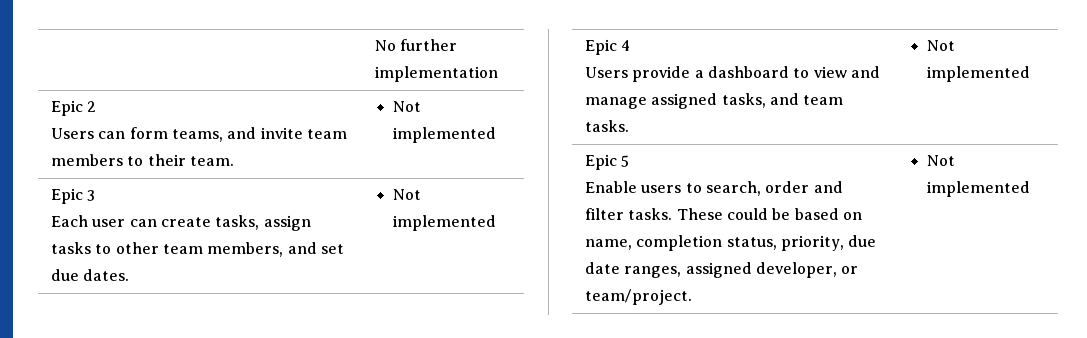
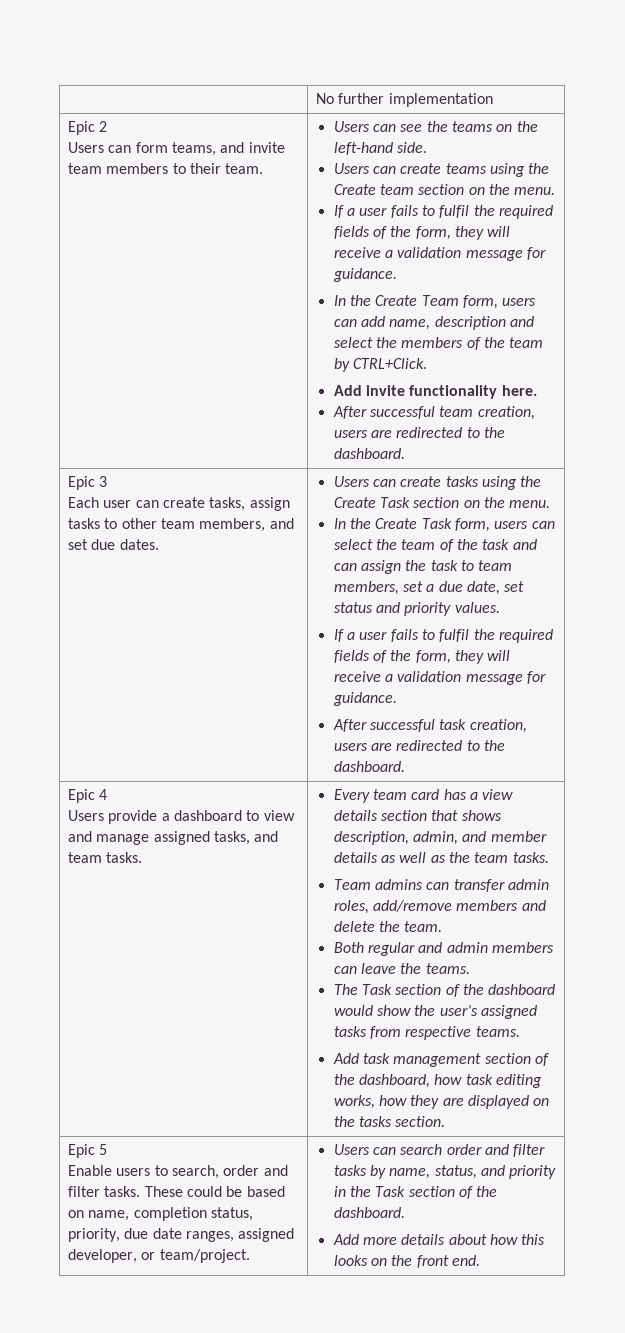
- Users can form teams, and invite team members to their team. | Not implemented
+ Users can form teams, and invite team members to their team. | Users can see the teams on the left-hand side.
+ Users can create teams using the Create team section on the menu.
+ If a user fails to fulfil the required fields of the form, they will receive a validation message for guidance.
+ In the Create Team form, users can add name, description and select the members of the team by CTRL+Click.
+ Add invite functionality here.
+ After successful team creation, users are redirected to the dashboard.
- Each user can create tasks, assign tasks to other team members, and set due dates. | Not implemented
+ Each user can create tasks, assign tasks to other team members, and set due dates. | Users can create tasks using the Create Task section on the menu.
+ In the Create Task form, users can select the team of the task and can assign the task to team members, set a due date, set status and priority values.
+ If a user fails to fulfil the required fields of the form, they will receive a validation message for guidance.
+ After successful task creation, users are redirected to the dashboard.
- Users provide a dashboard to view and manage assigned tasks, and team tasks. | Not implemented
+ Users provide a dashboard to view and manage assigned tasks, and team tasks. | Every team card has a view details section that shows description, admin, and member details as well as the team tasks.
+ Team admins can transfer admin roles, add/remove members and delete the team.
+ Both regular and admin members can leave the teams.
+ The Task section of the dashboard would show the user’s assigned tasks from respective teams.
+ Add task management section of the dashboard, how task editing works, how they are displayed on the tasks section.
- These could be based on name, completion status, priority, due date ranges, assigned developer, or team/project. | Not implemented
+ These could be based on name, completion status, priority, due date ranges, assigned developer, or team/project. | Users can search order and filter tasks by name, status, and priority in the Task section of the dashboard.
+ Add more details about how this looks on the front end.

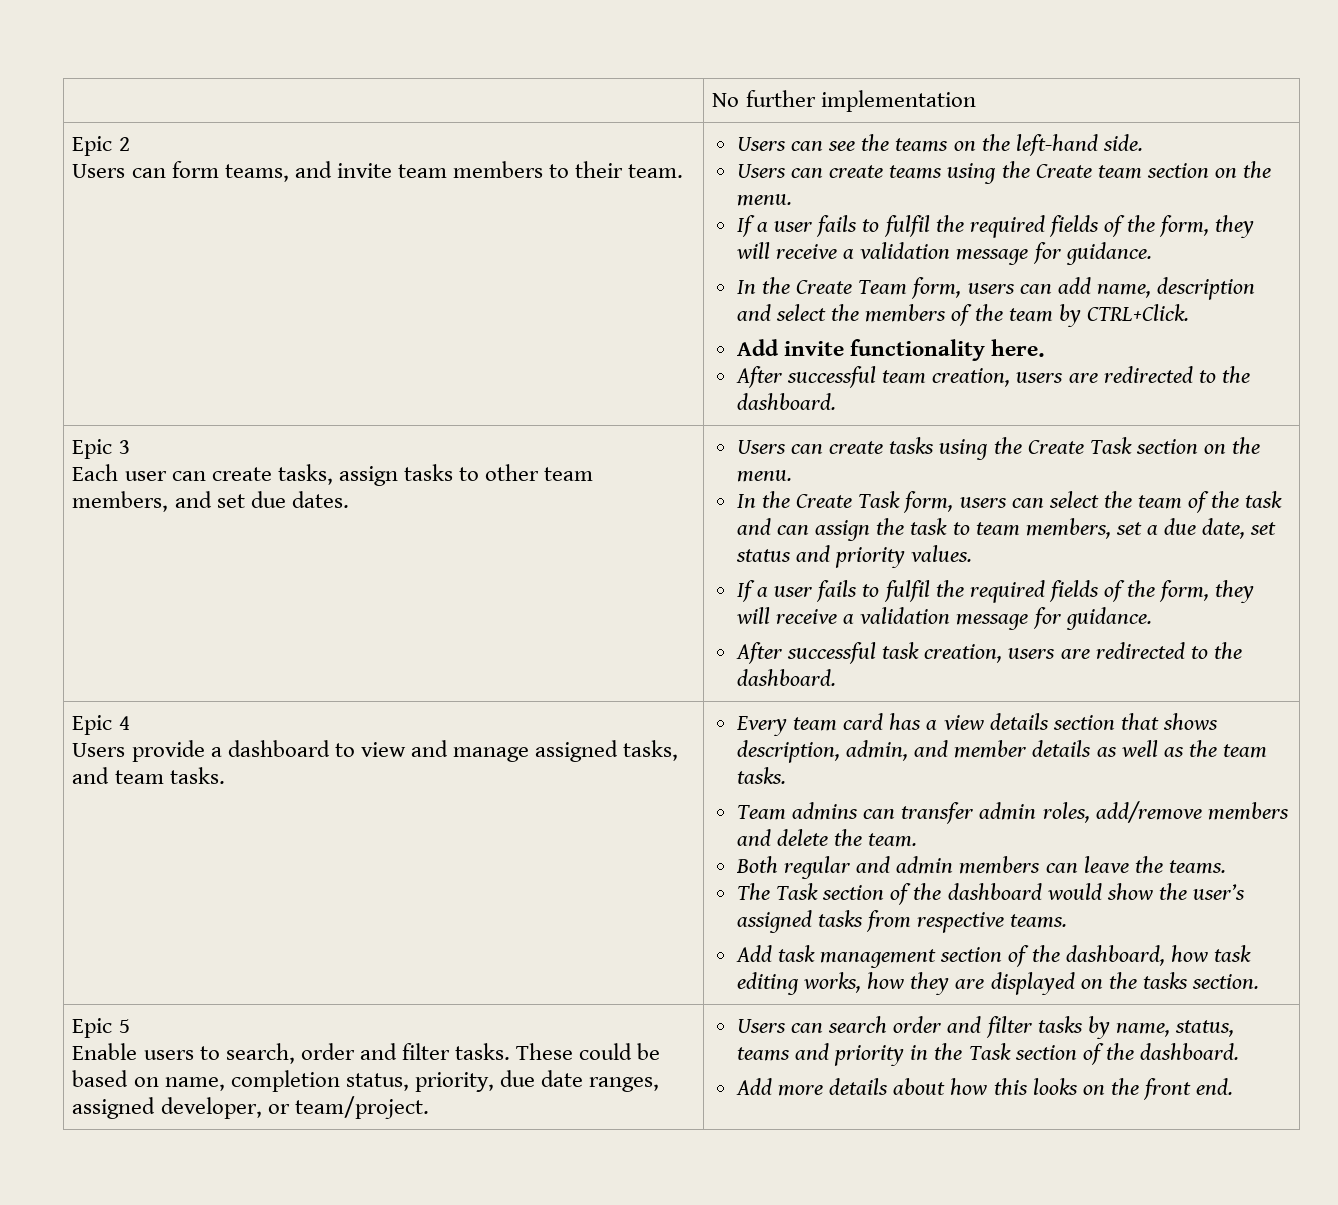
- Users can search order and filter tasks by name, status, and priority in the Task section of the dashboard.
+ Users can search order and filter tasks by name, status, teams and priority in the Task section of the dashboard.

